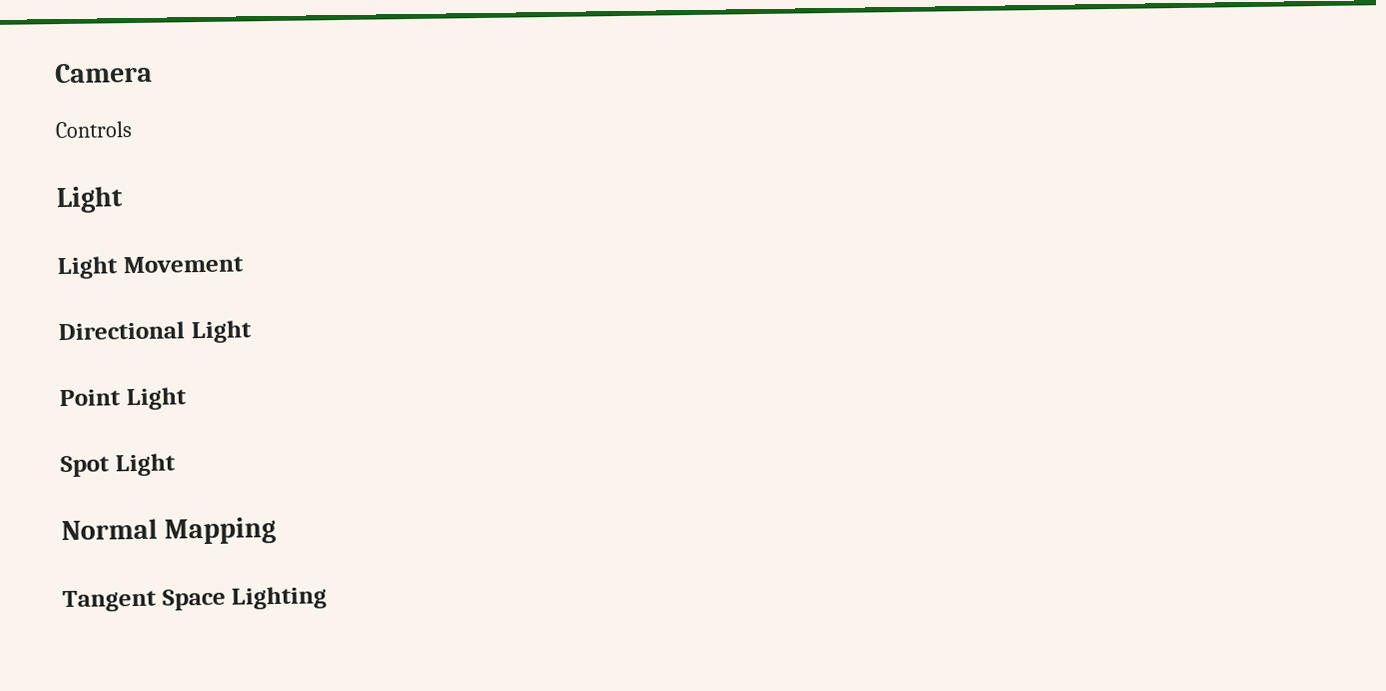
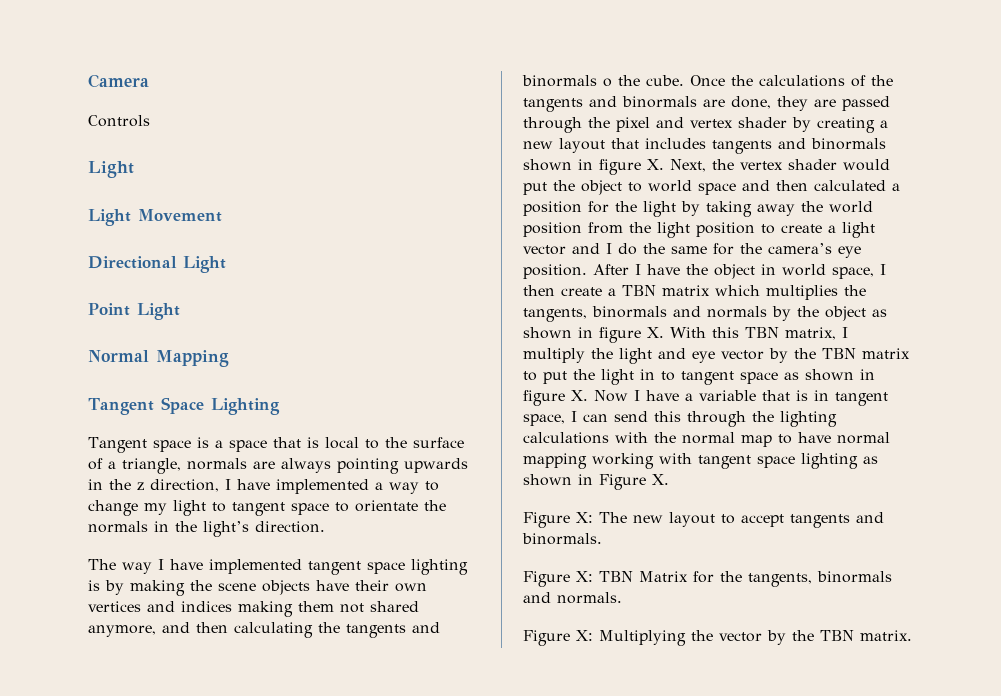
- Spot Light
+ Tangent space is a space that is local to the surface of a triangle, normals are always pointing upwards in the z direction, I have implemented a way to change my light to tangent space to orientate the normals in the light’s direction.
+ The way I have implemented tangent space lighting is by making the scene objects have their own vertices and indices making them not shared anymore, and then calculating the tangents and binormals o the cube. Once the calculations of the tangents and binormals are done, they are passed through the pixel and vertex shader by creating a new layout that includes tangents and binormals shown in figure X. Next, the vertex shader would put the object to world space and then calculated a position for the light by taking away the world position from the light position to create a light vector and I do the same for the camera’s eye position. After I have the object in world space, I then create a TBN matrix which multiplies the tangents, binormals and normals by the object as shown in figure X. With this TBN matrix, I multiply the light and eye vector by the TBN matrix to put the light in to tangent space as shown in figure X. Now I have a variable that is in tangent space, I can send this through the lighting calculations with the normal map to have normal mapping working with tangent space lighting as shown in Figure X.
+ Figure X: The new layout to accept tangents and binormals.
+ Figure X: TBN Matrix for the tangents, binormals and normals.
+ Figure X: Multiplying the vector by the TBN matrix.

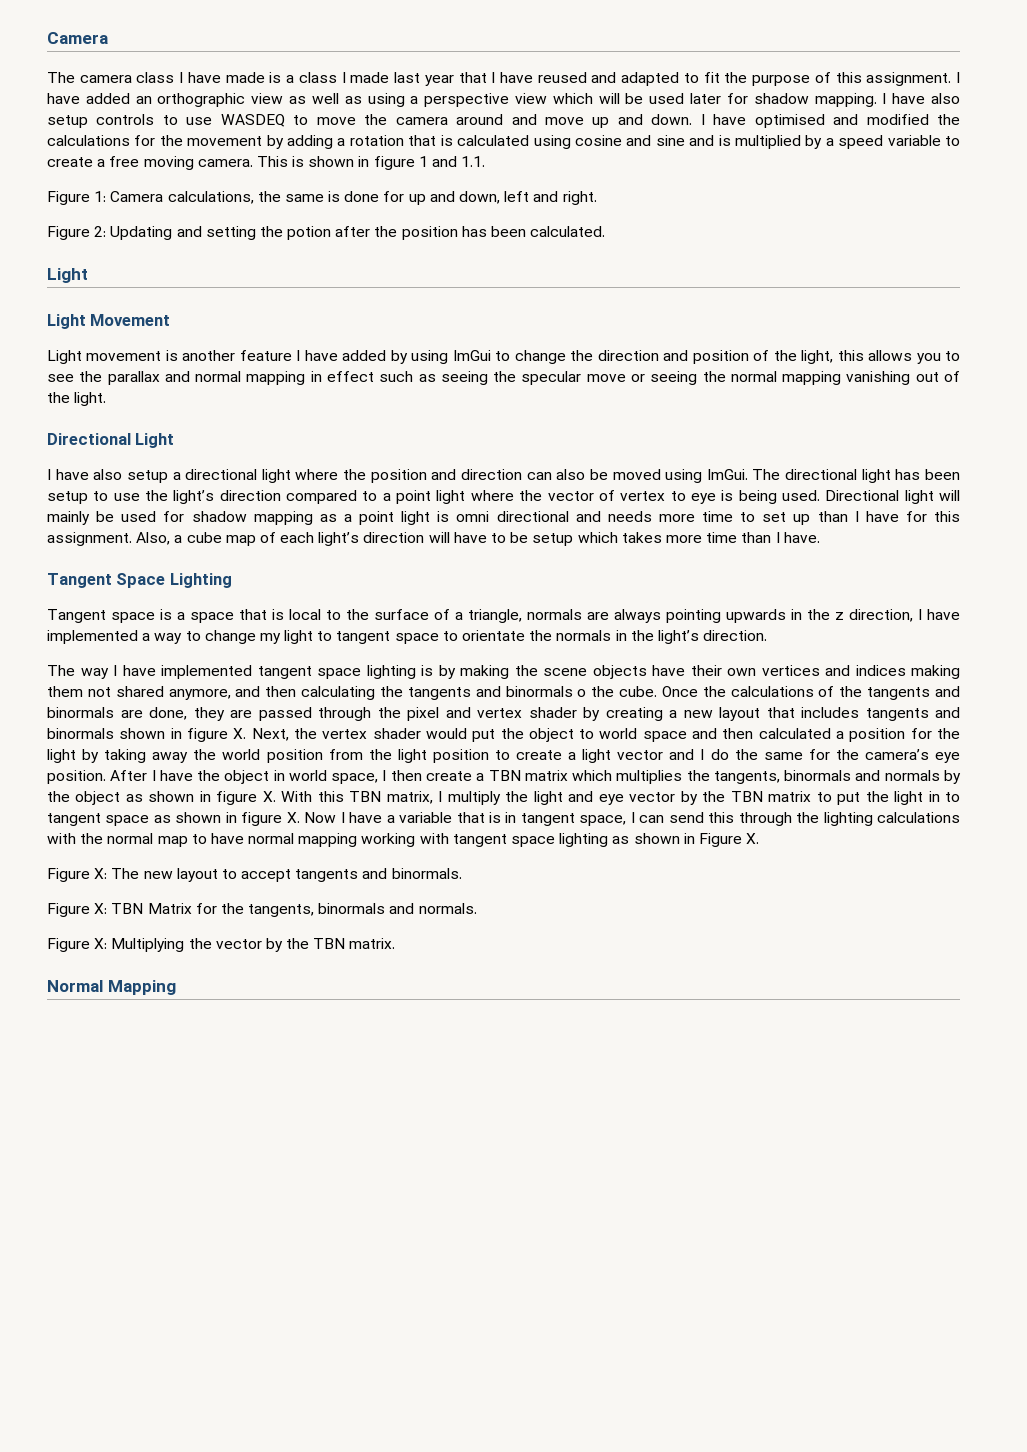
- Controls
+ The camera class I have made is a class I made last year that I have reused and adapted to fit the purpose of this assignment. I have added an orthographic view as well as using a perspective view which will be used later for shadow mapping. I have also setup controls to use WASDEQ to move the camera around and move up and down. I have optimised and modified the calculations for the movement by adding a rotation that is calculated using cosine and sine and is multiplied by a speed variable to create a free moving camera. This is shown in figure 1 and 1.1.
+ Figure 1: Camera calculations, the same is done for up and down, left and right.
+ Figure 2: Updating and setting the potion after the position has been calculated.
  Light
  Light Movement
+ Light movement is another feature I have added by using ImGui to change the direction and position of the light, this allows you to see the parallax and normal mapping in effect such as seeing the specular move or seeing the normal mapping vanishing out of the light.
  Directional Light
- Point Light
- Normal Mapping
+ I have also setup a directional light where the position and direction can also be moved using ImGui. The directional light has been setup to use the light’s direction compared to a point light where the vector of vertex to eye is being used. Directional light will mainly be used for shadow mapping as a point light is omni directional and needs more time to set up than I have for this assignment. Also, a cube map of each light’s direction will have to be setup which takes more time than I have.
+ Normal Mapping

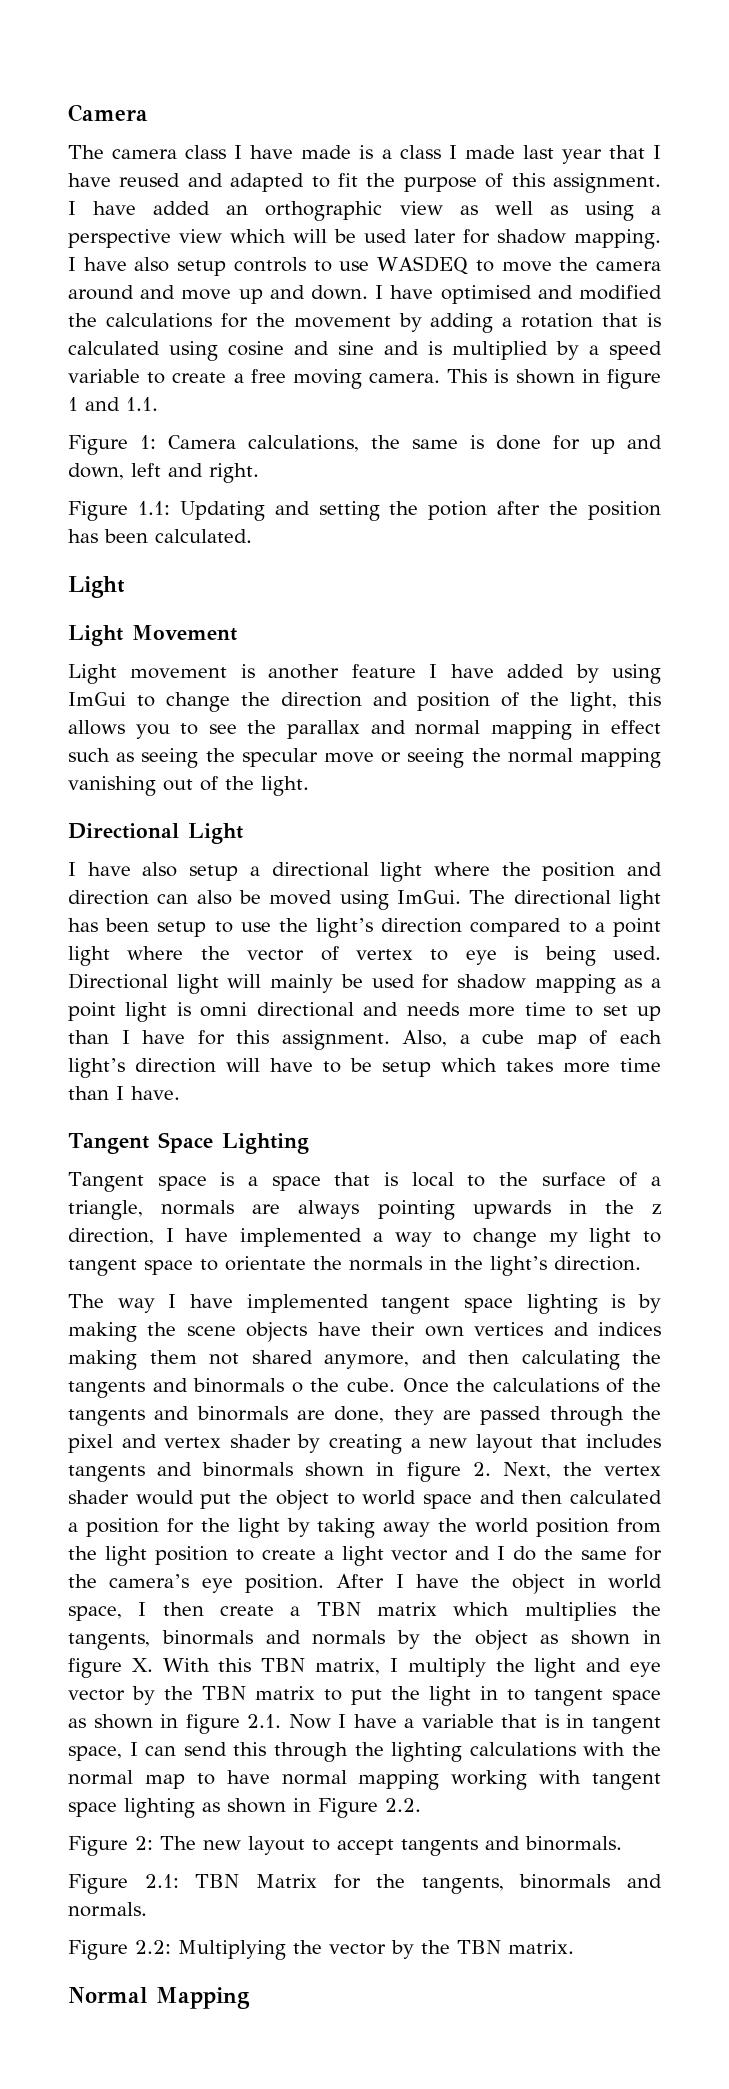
- Figure 2: Updating and setting the potion after the position has been calculated.
+ Figure 1.1: Updating and setting the potion after the position has been calculated.
- Once the calculations of the tangents and binormals are done, they are passed through the pixel and vertex shader by creating a new layout that includes tangents and binormals shown in figure X. Next, the vertex shader would put the object to world space and then calculated a position for the light by taking away the world position from the light position to create a light vector and I do the same for the camera’s eye position.
+ Once the calculations of the tangents and binormals are done, they are passed through the pixel and vertex shader by creating a new layout that includes tangents and binormals shown in figure 2. Next, the vertex shader would put the object to world space and then calculated a position for the light by taking away the world position from the light position to create a light vector and I do the same for the camera’s eye position.
- After I have the object in world space, I then create a TBN matrix which multiplies the tangents, binormals and normals by the object as shown in figure X. With this TBN matrix, I multiply the light and eye vector by the TBN matrix to put the light in to tangent space as shown in figure X. Now I have a variable that is in tangent space, I can send this through the lighting calculations with the normal map to have normal mapping working with tangent space lighting as shown in Figure X.
- Figure X:
+ After I have the object in world space, I then create a TBN matrix which multiplies the tangents, binormals and normals by the object as shown in figure X. With this TBN matrix, I multiply the light and eye vector by the TBN matrix to put the light in to tangent space as shown in figure 2.1. Now I have a variable that is in tangent space, I can send this through the lighting calculations with the normal map to have normal mapping working with tangent space lighting as shown in Figure 2.2.
+ Figure 2:
- Figure X: TBN Matrix for the tangents, binormals and normals.
+ Figure 2.1: TBN Matrix for the tangents, binormals and normals.
- Figure X: Multiplying the vector by the TBN matrix.
+ Figure 2.2: Multiplying the vector by the TBN matrix.

